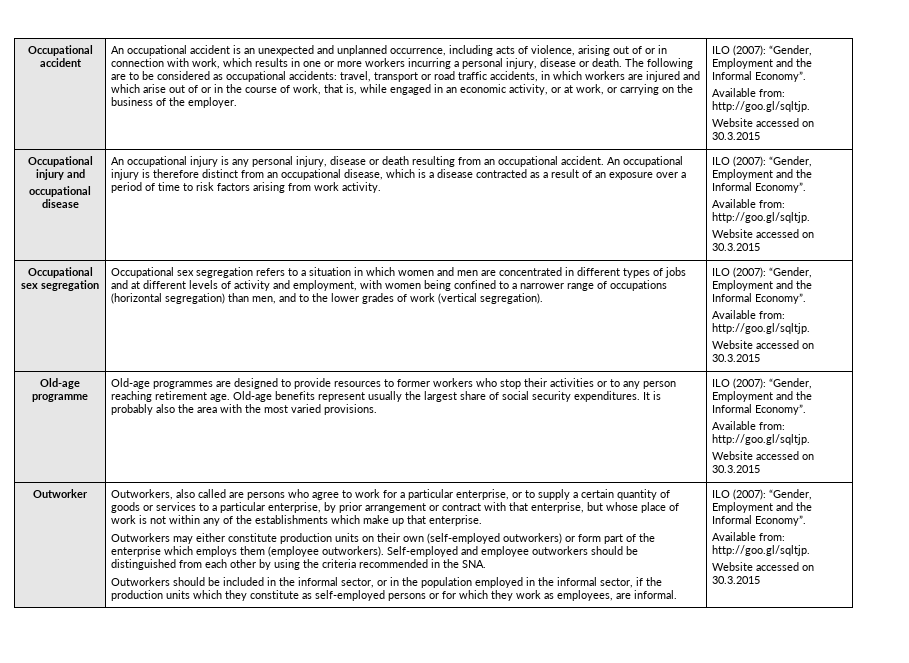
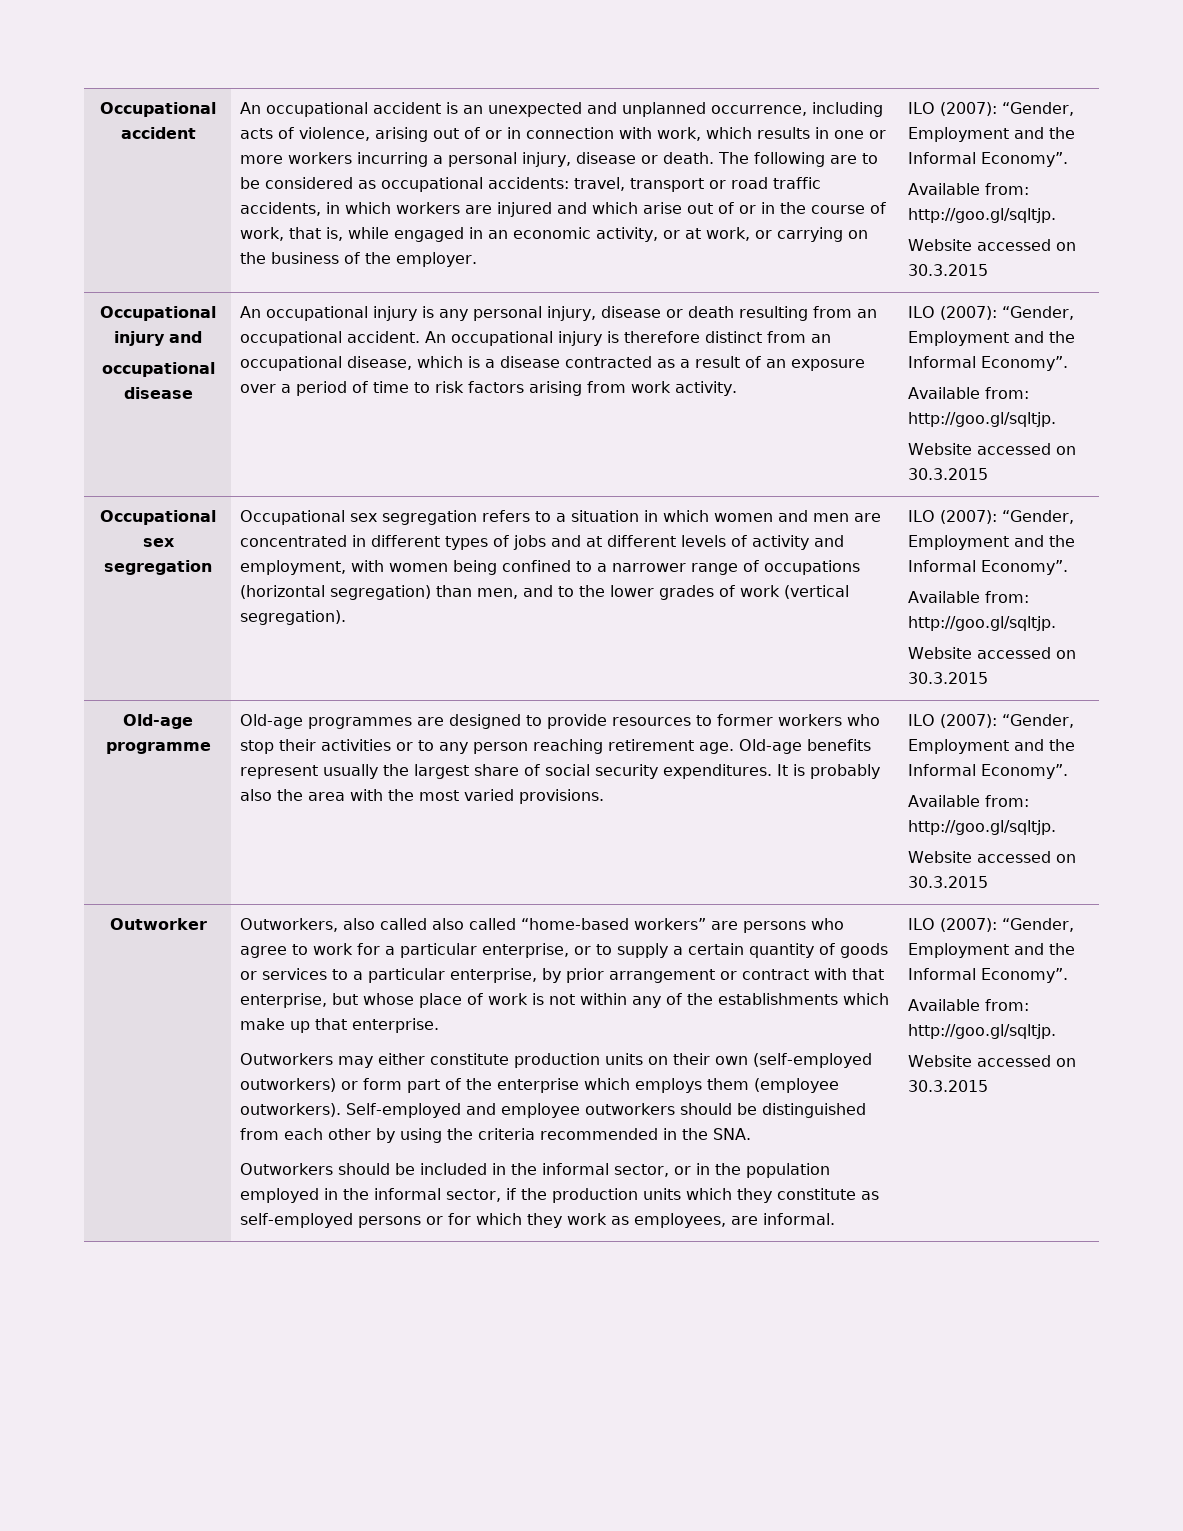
- Outworkers, also called are persons who agree to work for a particular enterprise, or to supply a certain quantity of goods or services to a particular enterprise, by prior arrangement or contract with that enterprise, but whose place of work is not within any of the establishments which make up that enterprise.
+ Outworkers, also called also called “home-based workers” are persons who agree to work for a particular enterprise, or to supply a certain quantity of goods or services to a particular enterprise, by prior arrangement or contract with that enterprise, but whose place of work is not within any of the establishments which make up that enterprise.

